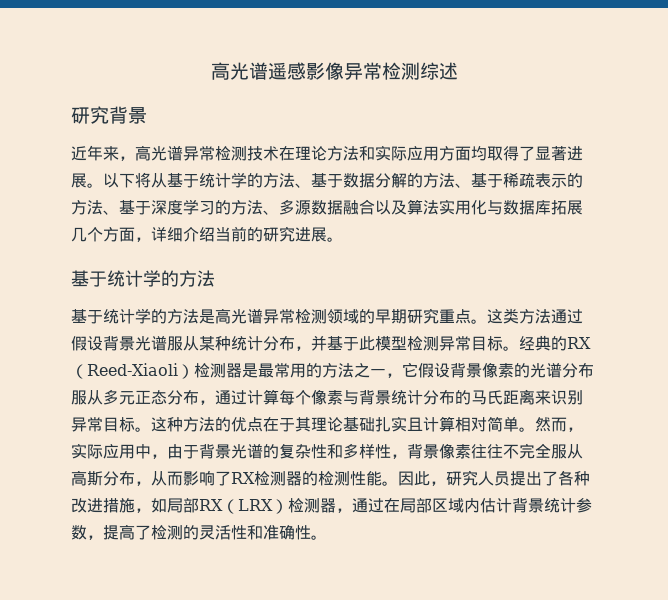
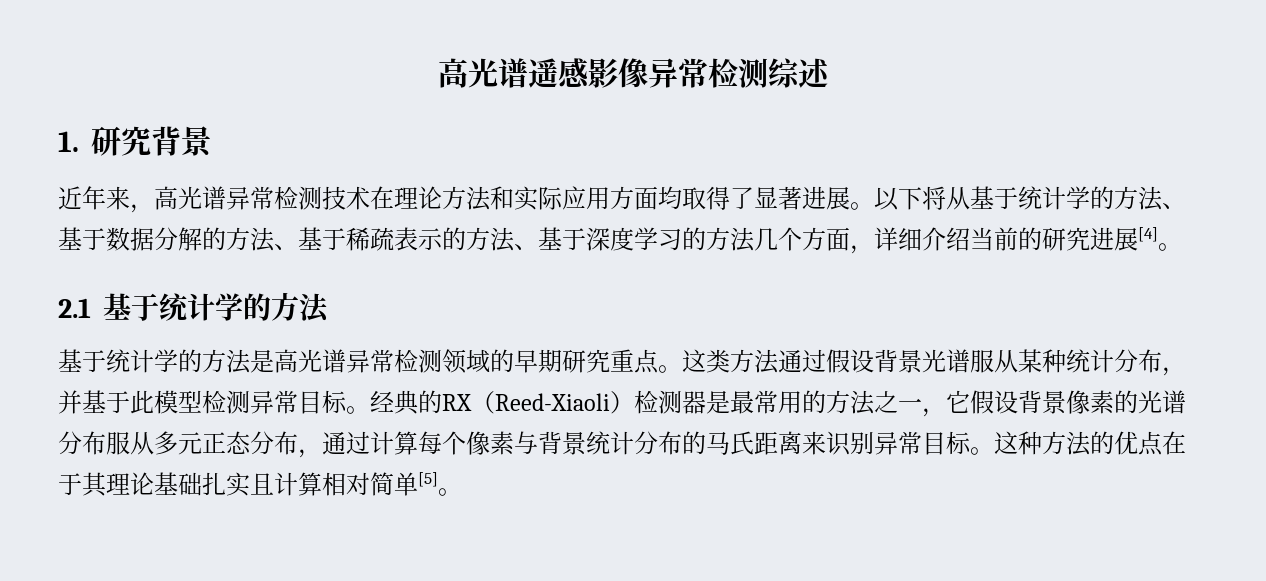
- 研究背景
+ 1.研究背景
- 以下将从基于统计学的方法、基于数据分解的方法、基于稀疏表示的方法、基于深度学习的方法、多源数据融合以及算法实用化与数据库拓展几个方面，详细介绍当前的研究进展。
- 基于统计学的方法
+ 以下将从基于统计学的方法、基于数据分解的方法、基于稀疏表示的方法、基于深度学习的方法几个方面，详细介绍当前的研究进展[4]。
+ 2.1基于统计学的方法
- 这种方法的优点在于其理论基础扎实且计算相对简单。然而，实际应用中，由于背景光谱的复杂性和多样性，背景像素往往不完全服从高斯分布，从而影响了RX检测器的检测性能。因此，研究人员提出了各种改进措施，如局部RX（LRX）检测器，通过在局部区域内估计背景统计参数，提高了检测的灵活性和准确性。
+ 这种方法的优点在于其理论基础扎实且计算相对简单[5]。

